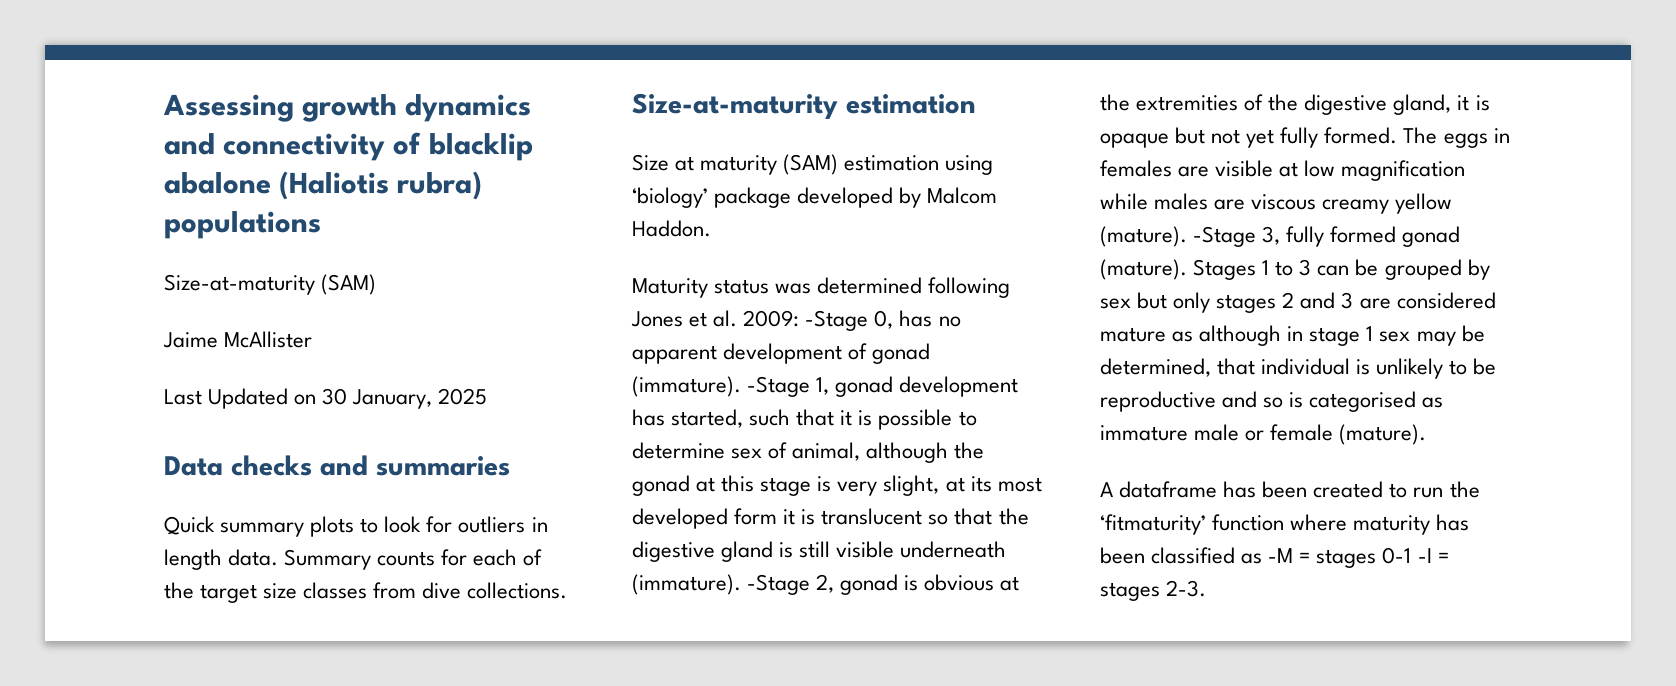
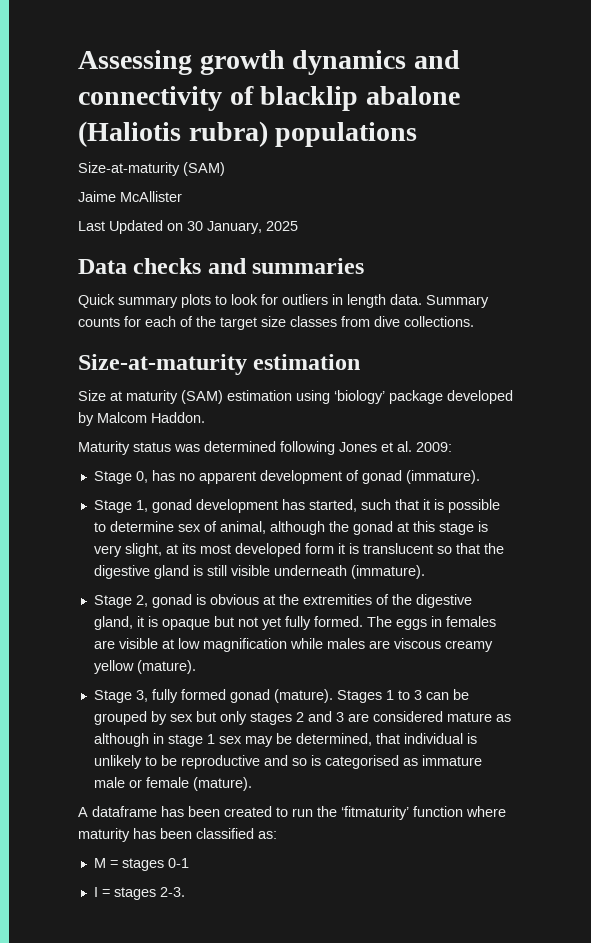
- Maturity status was determined following Jones et al. 2009: -Stage 0, has no apparent development of gonad (immature). -Stage 1, gonad development has started, such that it is possible to determine sex of animal, although the gonad at this stage is very slight, at its most developed form it is translucent so that the digestive gland is still visible underneath (immature). -Stage 2, gonad is obvious at the extremities of the digestive gland, it is opaque but not yet fully formed.
+ Maturity status was determined following Jones et al. 2009:
+ Stage 0, has no apparent development of gonad (immature).
+ Stage 1, gonad development has started, such that it is possible to determine sex of animal, although the gonad at this stage is very slight, at its most developed form it is translucent so that the digestive gland is still visible underneath (immature).
+ Stage 2, gonad is obvious at the extremities of the digestive gland, it is opaque but not yet fully formed.
- The eggs in females are visible at low magnification while males are viscous creamy yellow (mature). -Stage 3, fully formed gonad (mature).
+ The eggs in females are visible at low magnification while males are viscous creamy yellow (mature).
+ Stage 3, fully formed gonad (mature).
- A dataframe has been created to run the ‘fitmaturity’ function where maturity has been classified as -M = stages 0-1 -I = stages 2-3.
+ A dataframe has been created to run the ‘fitmaturity’ function where maturity has been classified as:
+ M = stages 0-1
+ I = stages 2-3.

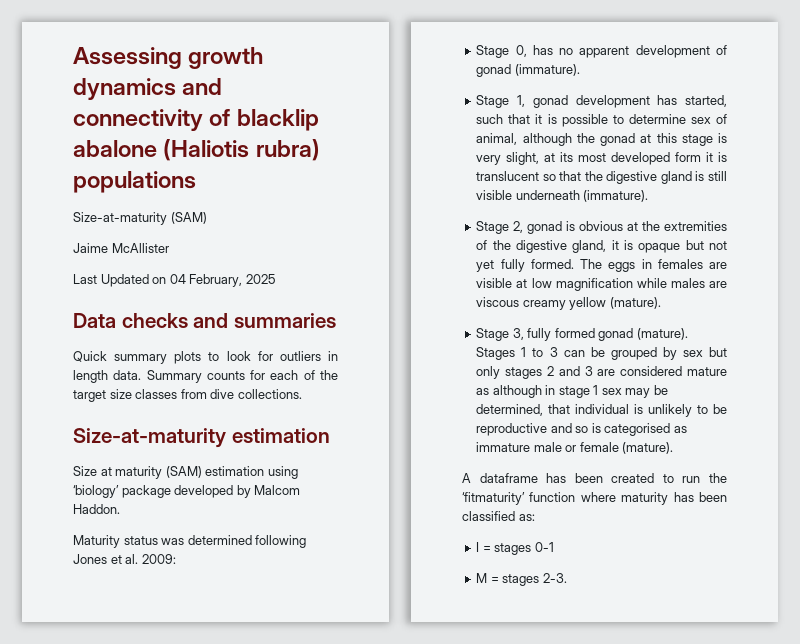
- Last Updated on 30 January, 2025
+ Last Updated on 04 February, 2025
- M = stages 0-1
+ I = stages 0-1
- I = stages 2-3.
+ M = stages 2-3.

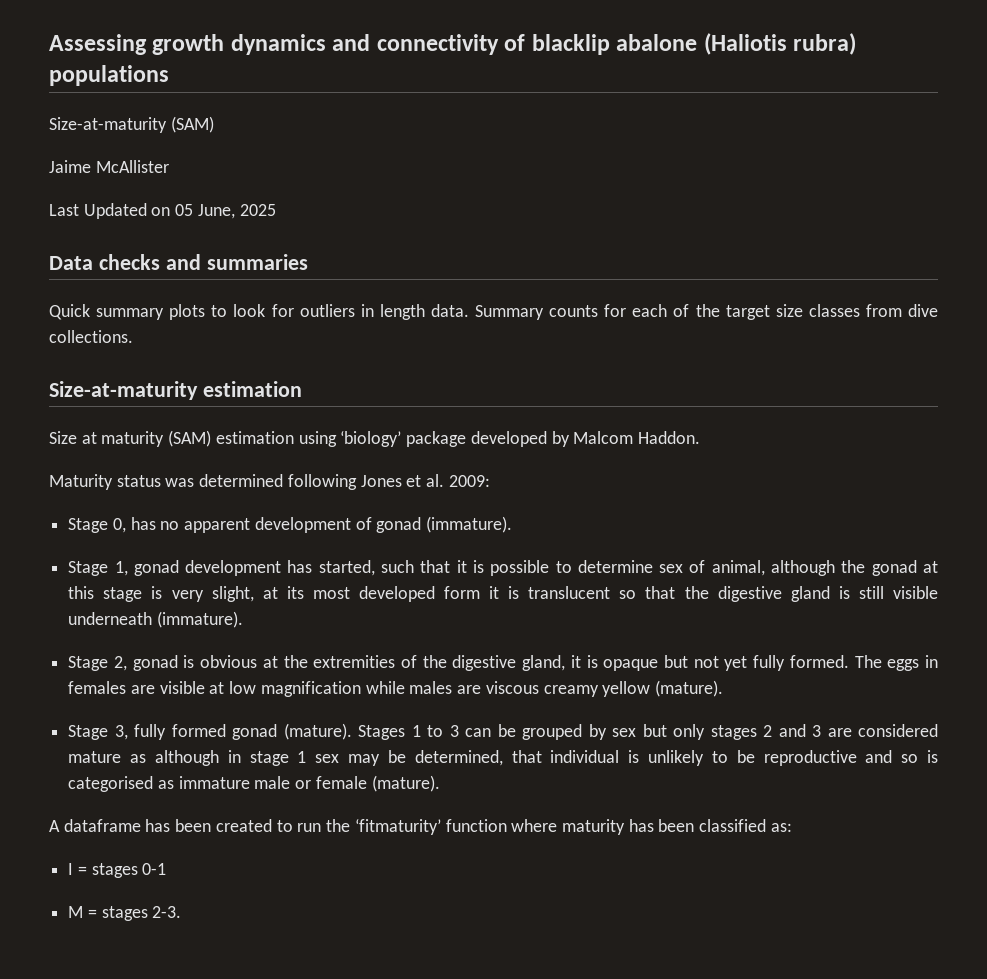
- Last Updated on 04 February, 2025
+ Last Updated on 05 June, 2025

